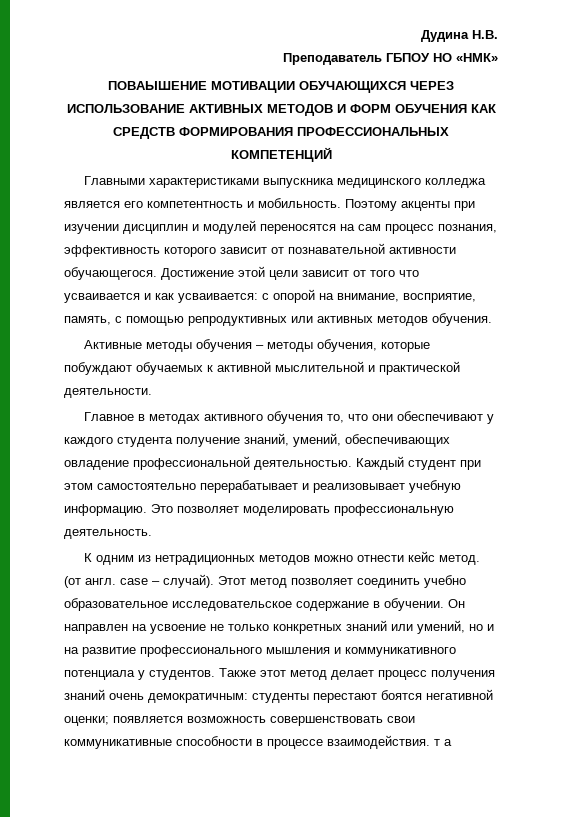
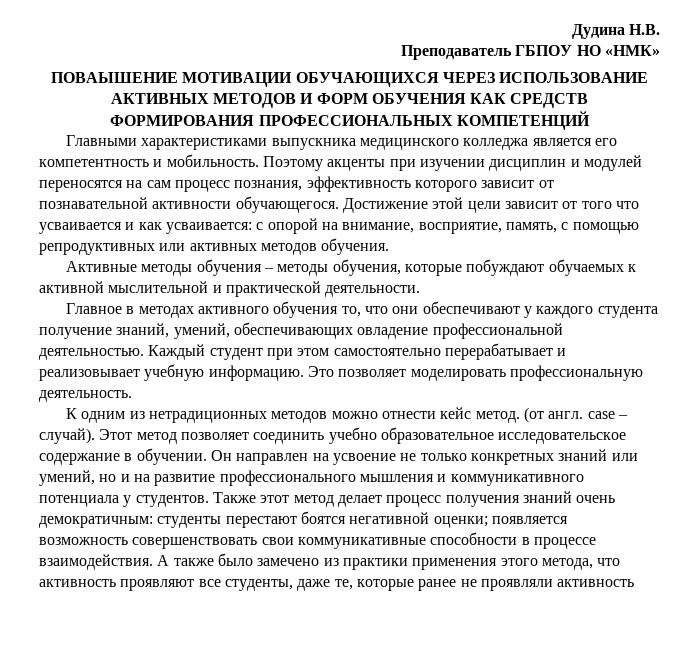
- Также этот метод делает процесс получения знаний очень демократичным: студенты перестают боятся негативной оценки; появляется возможность совершенствовать свои коммуникативные способности в процессе взаимодействия. т а
+ Также этот метод делает процесс получения знаний очень демократичным: студенты перестают боятся негативной оценки; появляется возможность совершенствовать свои коммуникативные способности в процессе взаимодействия. А также было замечено из практики применения этого метода, что активность проявляют все студенты, даже те, которые ранее не проявляли активность

